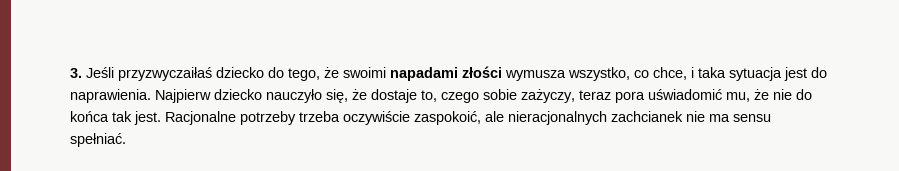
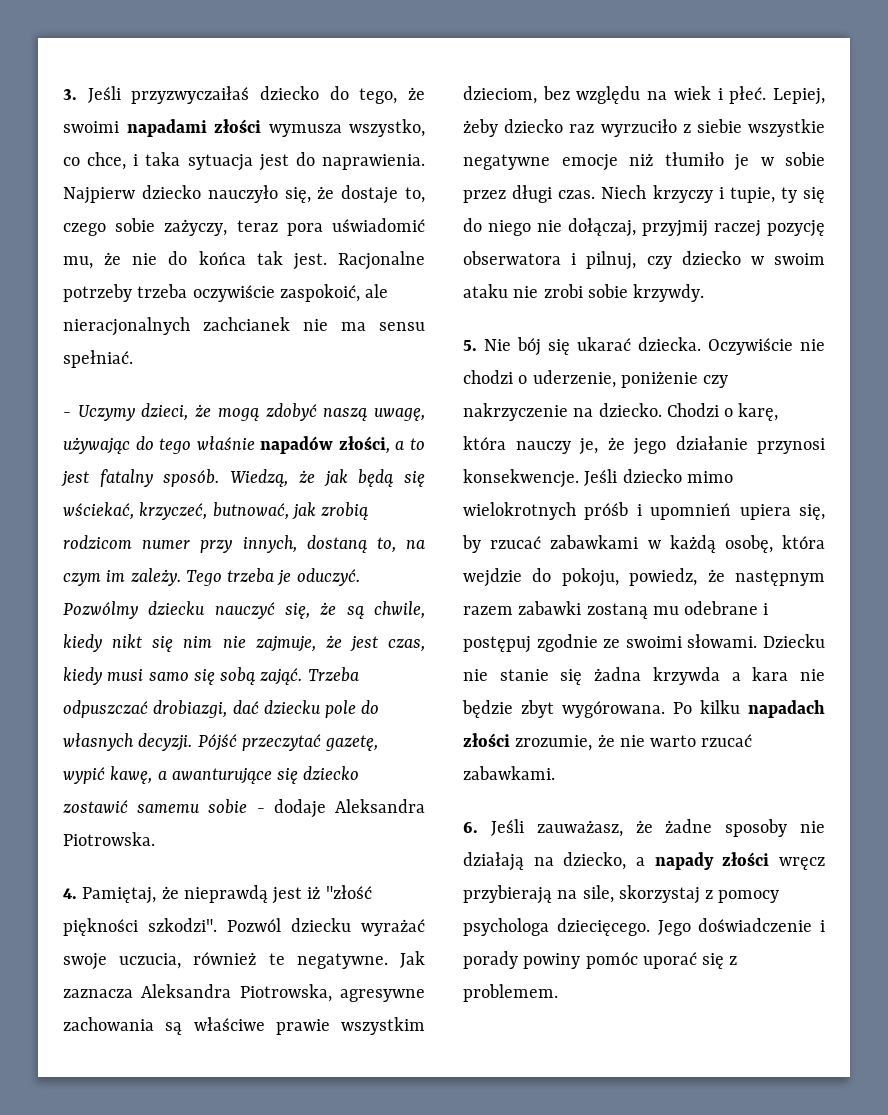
+ - Uczymy dzieci, że mogą zdobyć naszą uwagę, używając do tego właśnie napadów złości, a to jest fatalny sposób. Wiedzą, że jak będą się wściekać, krzyczeć, butnować, jak zrobią rodzicom numer przy innych, dostaną to, na czym im zależy. Tego trzeba je oduczyć. Pozwólmy dziecku nauczyć się, że są chwile, kiedy nikt się nim nie zajmuje, że jest czas, kiedy musi samo się sobą zająć. Trzeba odpuszczać drobiazgi, dać dziecku pole do własnych decyzji. Pójść przeczytać gazetę, wypić kawę, a awanturujące się dziecko zostawić samemu sobie - dodaje Aleksandra Piotrowska.
+ 4. Pamiętaj, że nieprawdą jest iż "złość piękności szkodzi". Pozwól dziecku wyrażać swoje uczucia, również te negatywne. Jak zaznacza Aleksandra Piotrowska, agresywne zachowania są właściwe prawie wszystkim dzieciom, bez względu na wiek i płeć. Lepiej, żeby dziecko raz wyrzuciło z siebie wszystkie negatywne emocje niż tłumiło je w sobie przez długi czas. Niech krzyczy i tupie, ty się do niego nie dołączaj, przyjmij raczej pozycję obserwatora i pilnuj, czy dziecko w swoim ataku nie zrobi sobie krzywdy.
+ 5. Nie bój się ukarać dziecka. Oczywiście nie chodzi o uderzenie, poniżenie czy nakrzyczenie na dziecko. Chodzi o karę, która nauczy je, że jego działanie przynosi konsekwencje. Jeśli dziecko mimo wielokrotnych próśb i upomnień upiera się, by rzucać zabawkami w każdą osobę, która wejdzie do pokoju, powiedz, że następnym razem zabawki zostaną mu odebrane i postępuj zgodnie ze swoimi słowami. Dziecku nie stanie się żadna krzywda a kara nie będzie zbyt wygórowana. Po kilku napadach złości zrozumie, że nie warto rzucać zabawkami.
+ 6. Jeśli zauważasz, że żadne sposoby nie działają na dziecko, a napady złości wręcz przybierają na sile, skorzystaj z pomocy psychologa dziecięcego. Jego doświadczenie i porady powiny pomóc uporać się z problemem.

